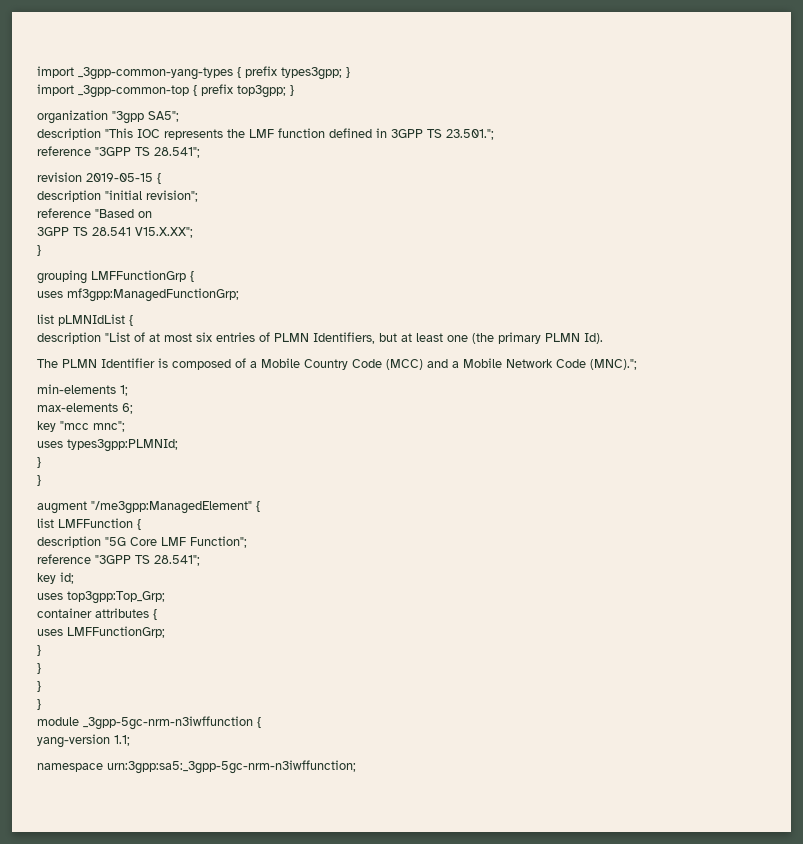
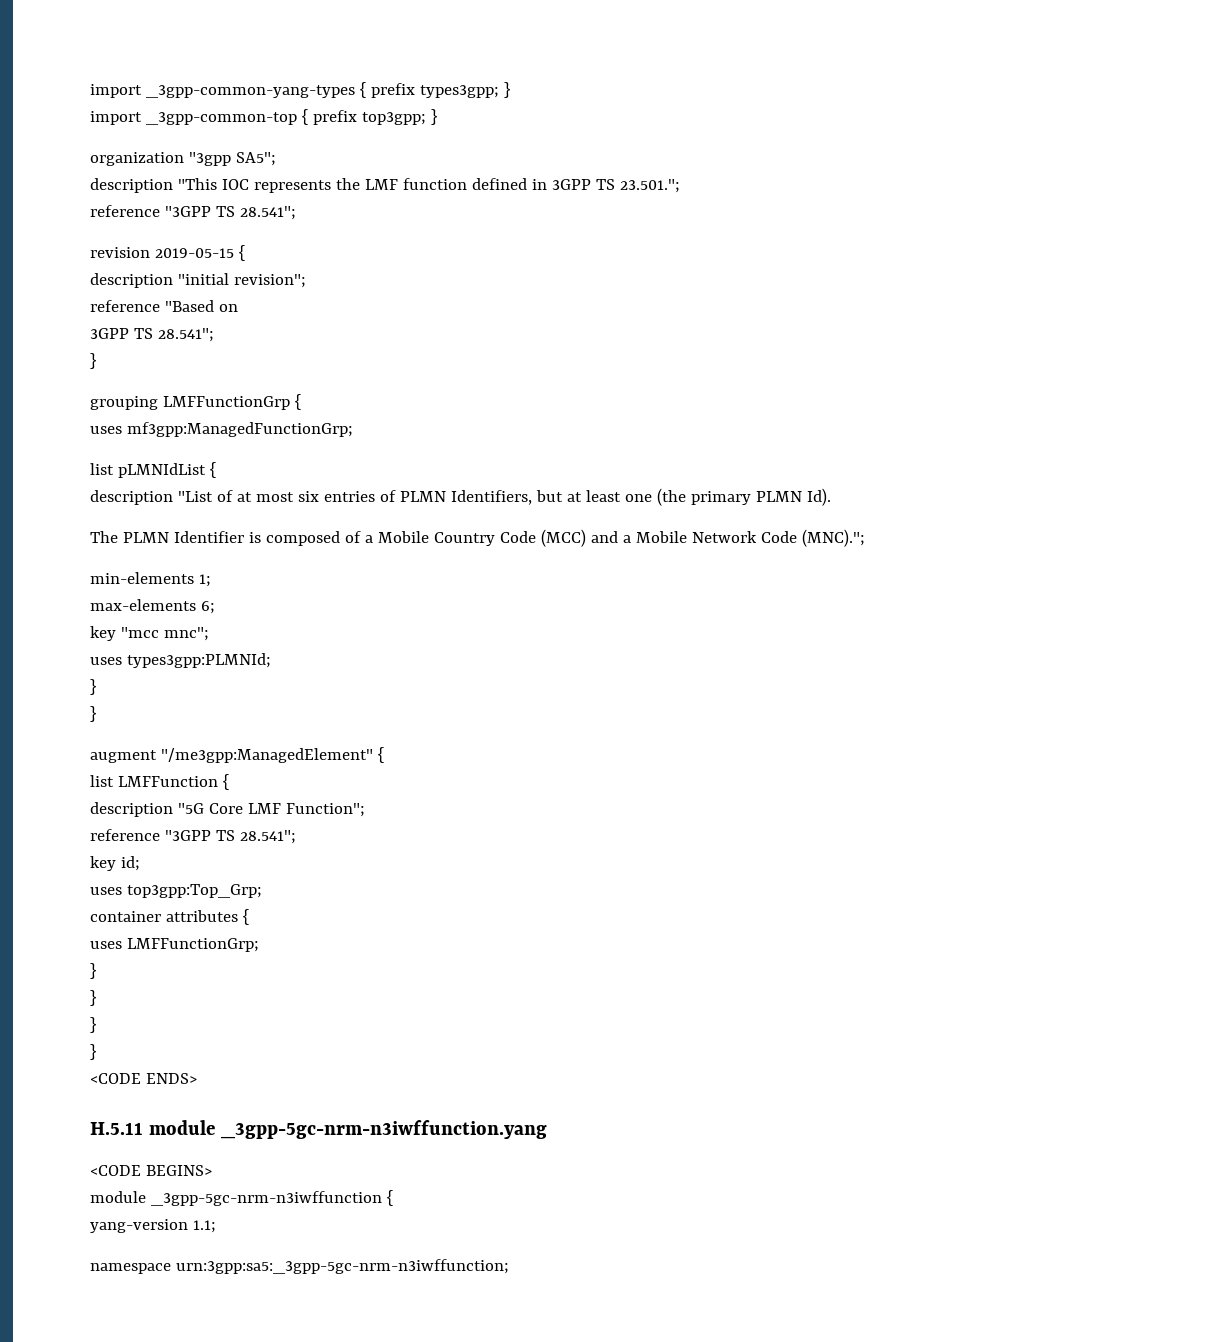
- 3GPP TS 28.541 V15.X.XX";
+ 3GPP TS 28.541";
+ <CODE ENDS>
+ H.5.11 module _3gpp-5gc-nrm-n3iwffunction.yang
+ <CODE BEGINS>

